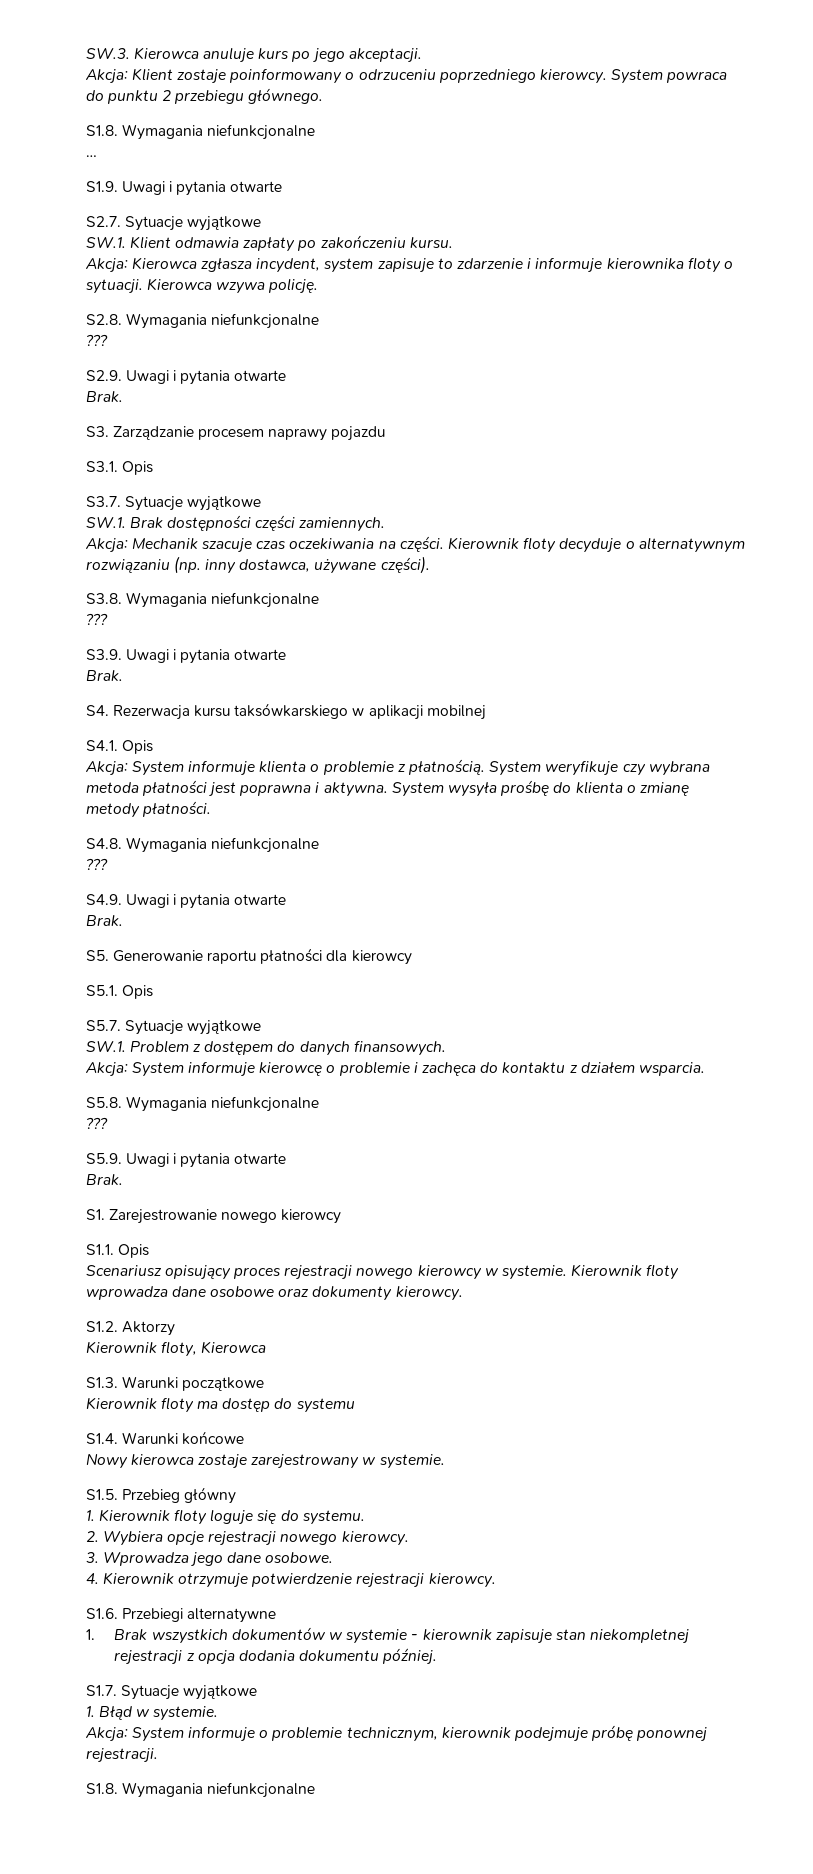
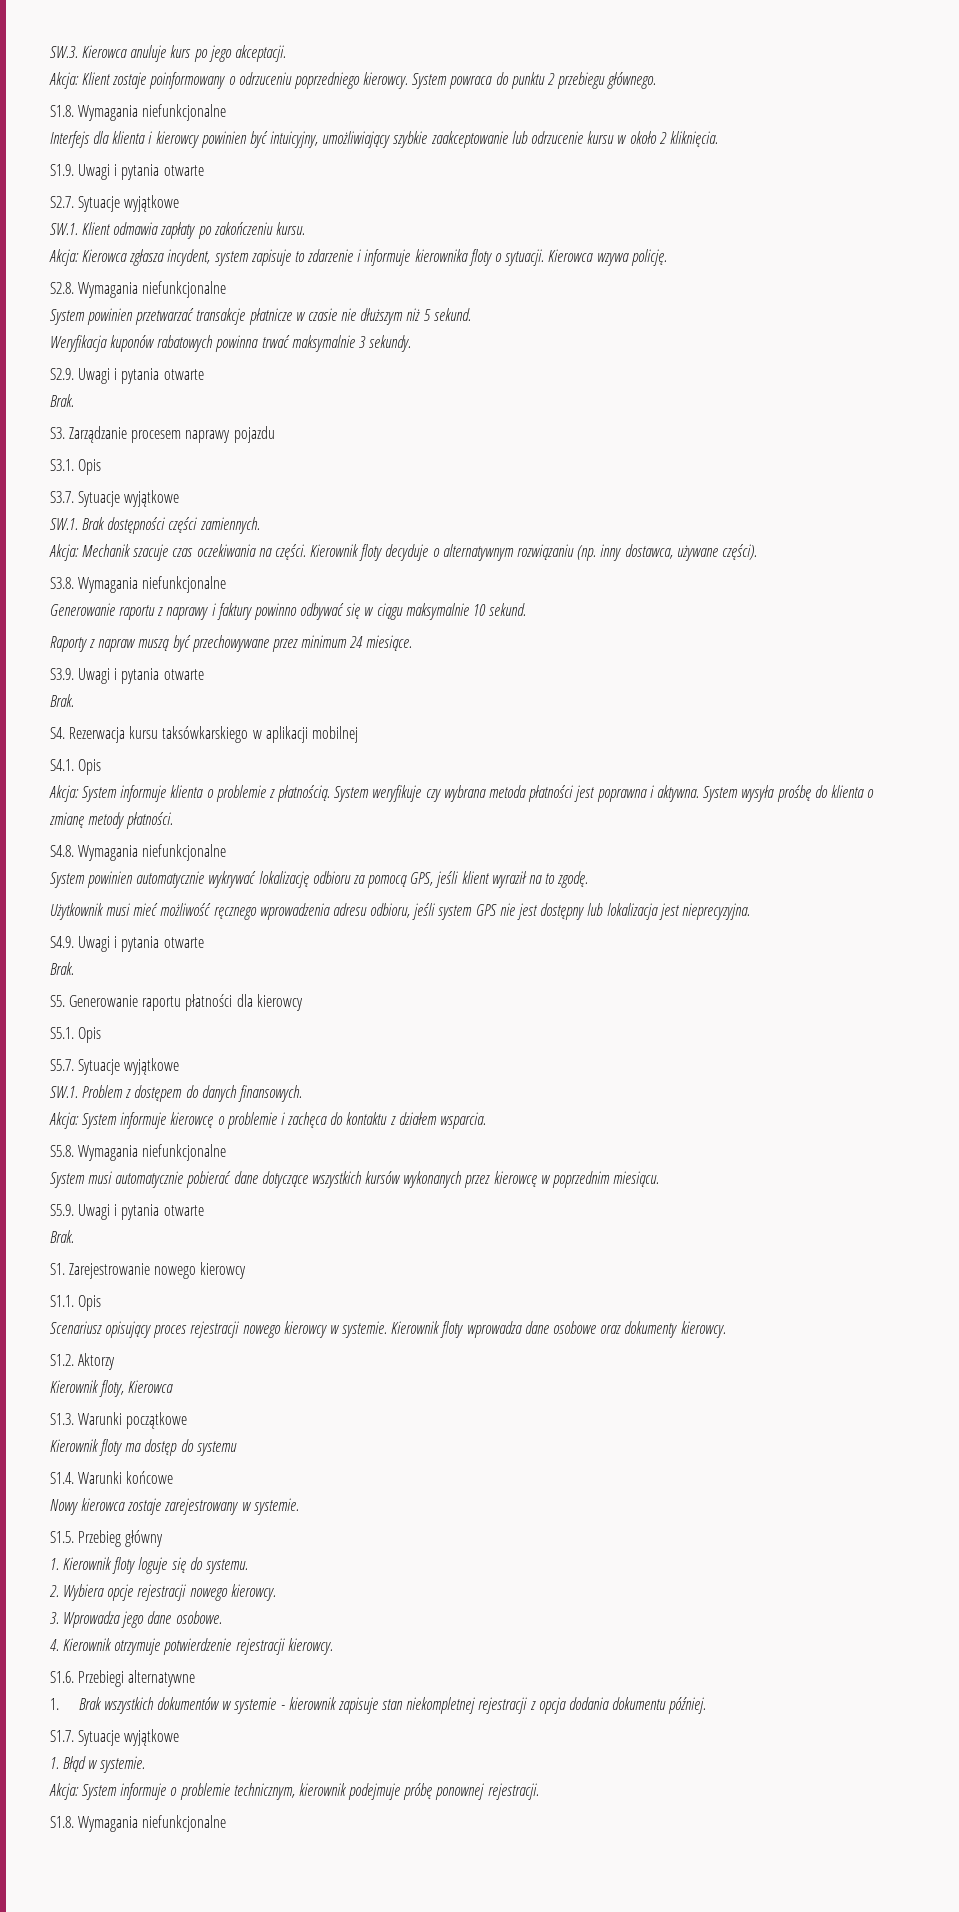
- …
+ Interfejs dla klienta i kierowcy powinien być intuicyjny, umożliwiający szybkie zaakceptowanie lub odrzucenie kursu w około 2 kliknięcia.
  S2.8. Wymagania niefunkcjonalne
- ???
+ System powinien przetwarzać transakcje płatnicze w czasie nie dłuższym niż 5 sekund.
+ Weryfikacja kuponów rabatowych powinna trwać maksymalnie 3 sekundy.
  S3.8. Wymagania niefunkcjonalne
- ???
+ Generowanie raportu z naprawy i faktury powinno odbywać się w ciągu maksymalnie 10 sekund.
+ Raporty z napraw muszą być przechowywane przez minimum 24 miesiące.
  S4.8. Wymagania niefunkcjonalne
- ???
+ System powinien automatycznie wykrywać lokalizację odbioru za pomocą GPS, jeśli klient wyraził na to zgodę.
+ Użytkownik musi mieć możliwość ręcznego wprowadzenia adresu odbioru, jeśli system GPS nie jest dostępny lub lokalizacja jest nieprecyzyjna.
  S5.8. Wymagania niefunkcjonalne
- ???
+ System musi automatycznie pobierać dane dotyczące wszystkich kursów wykonanych przez kierowcę w poprzednim miesiącu.

